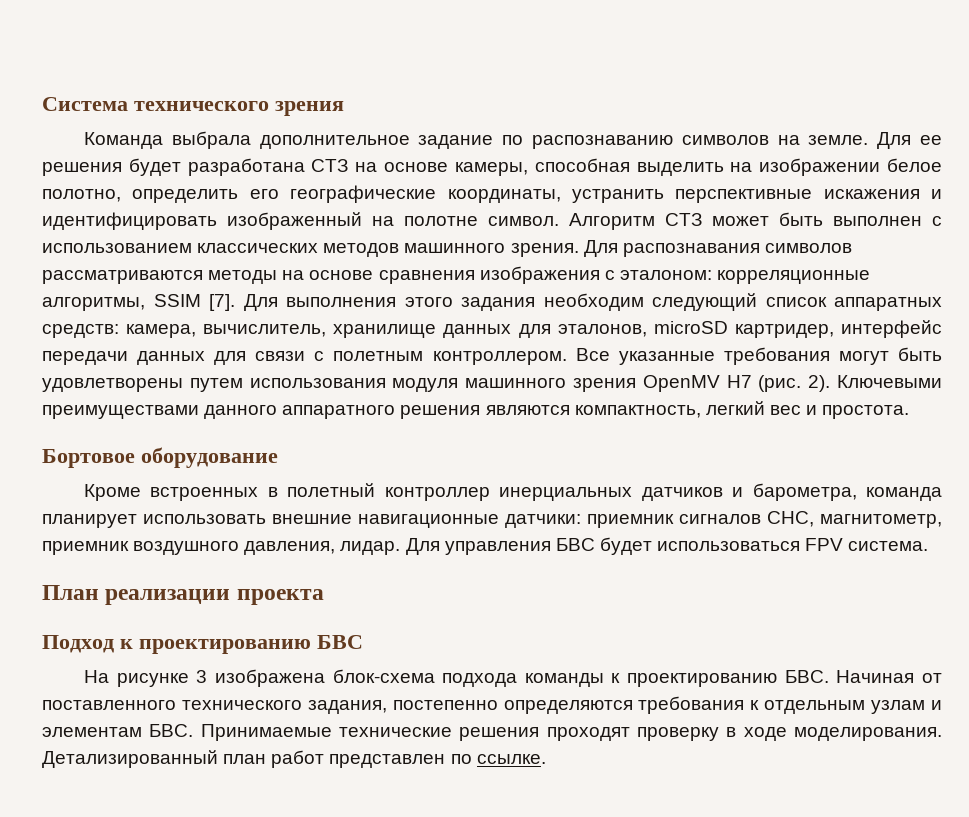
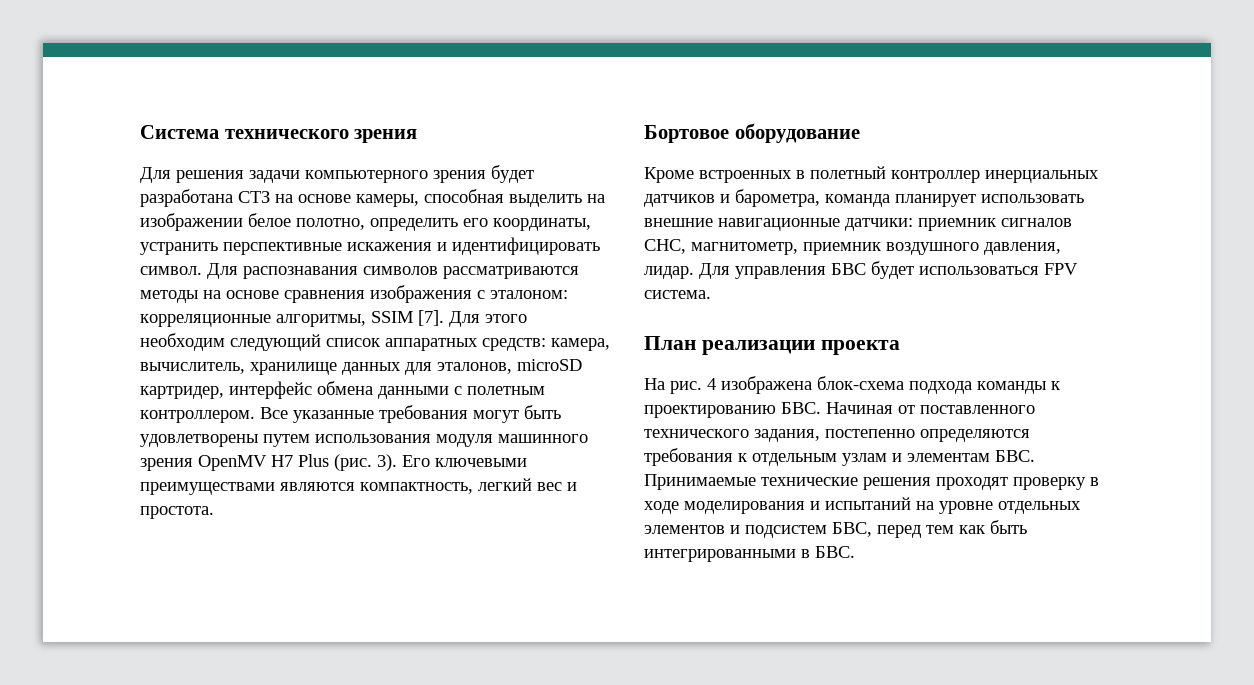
- Команда выбрала дополнительное задание по распознаванию символов на земле. Для ее решения будет разработана СТЗ на основе камеры, способная выделить на изображении белое полотно, определить его географические координаты, устранить перспективные искажения и идентифицировать изображенный на полотне символ. Алгоритм СТЗ может быть выполнен с использованием классических методов машинного зрения.
+ Для решения задачи компьютерного зрения будет разработана СТЗ на основе камеры, способная выделить на изображении белое полотно, определить его координаты, устранить перспективные искажения и идентифицировать символ.
- Для выполнения этого задания необходим следующий список аппаратных средств: камера, вычислитель, хранилище данных для эталонов, microSD картридер, интерфейс передачи данных для связи с полетным контроллером.
+ Для этого необходим следующий список аппаратных средств: камера, вычислитель, хранилище данных для эталонов, microSD картридер, интерфейс обмена данными с полетным контроллером.
- Все указанные требования могут быть удовлетворены путем использования модуля машинного зрения OpenMV H7 (рис. 2). Ключевыми преимуществами данного аппаратного решения являются компактность, легкий вес и простота.
+ Все указанные требования могут быть удовлетворены путем использования модуля машинного зрения OpenMV H7 Plus (рис. 3). Его ключевыми преимуществами являются компактность, легкий вес и простота.
- Подход к проектированию БВС
- На рисунке 3 изображена блок-схема подхода команды к проектированию БВС. Начиная от поставленного технического задания, постепенно определяются требования к отдельным узлам и элементам БВС. Принимаемые технические решения проходят проверку в ходе моделирования. Детализированный план работ представлен по ссылке.
+ На рис. 4 изображена блок-схема подхода команды к проектированию БВС. Начиная от поставленного технического задания, постепенно определяются требования к отдельным узлам и элементам БВС. Принимаемые технические решения проходят проверку в ходе моделирования и испытаний на уровне отдельных элементов и подсистем БВС, перед тем как быть интегрированными в БВС.

